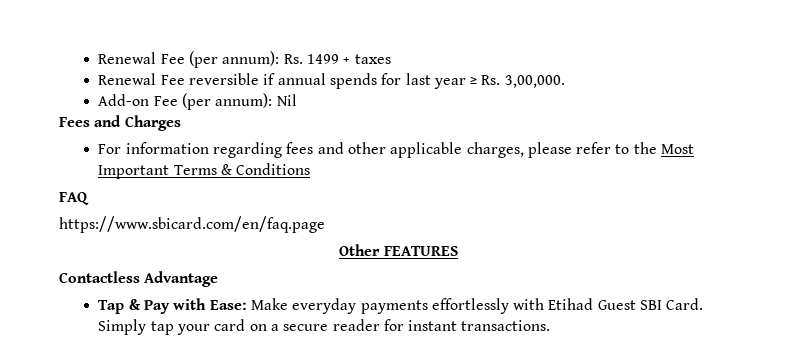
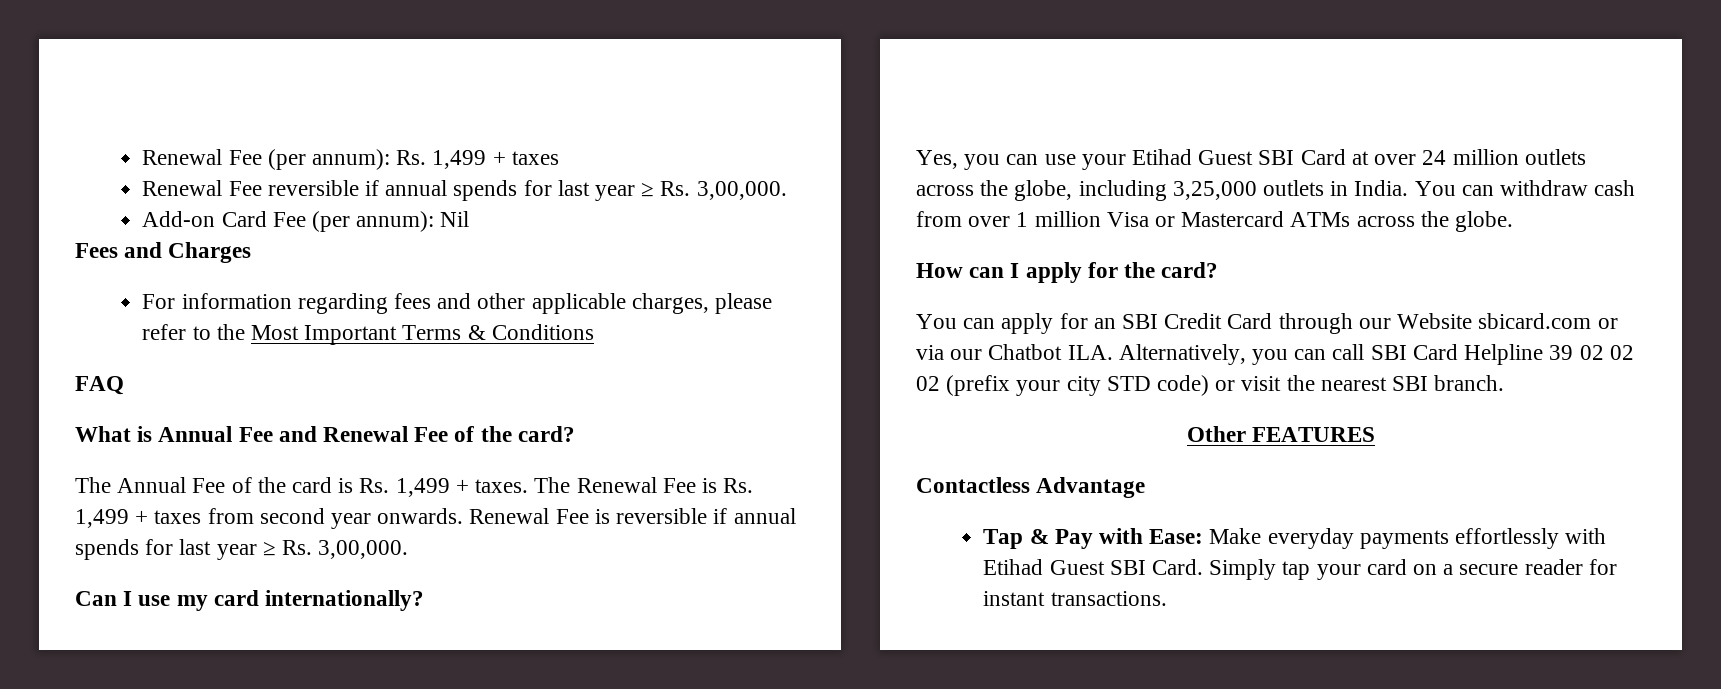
- Renewal Fee (per annum): Rs. 1499 + taxes
+ Renewal Fee (per annum): Rs. 1,499 + taxes
- Add-on Fee (per annum): Nil
+ Add-on Card Fee (per annum): Nil
- https://www.sbicard.com/en/faq.page
+ What is Annual Fee and Renewal Fee of the card?
+ The Annual Fee of the card is Rs. 1,499 + taxes. The Renewal Fee is Rs. 1,499 + taxes from second year onwards. Renewal Fee is reversible if annual spends for last year ≥ Rs. 3,00,000.
+ Can I use my card internationally?
+ Yes, you can use your Etihad Guest SBI Card at over 24 million outlets across the globe, including 3,25,000 outlets in India. You can withdraw cash from over 1 million Visa or Mastercard ATMs across the globe.
+ How can I apply for the card?
+ You can apply for an SBI Credit Card through our Website sbicard.com or via our Chatbot ILA. Alternatively, you can call SBI Card Helpline 39 02 02 02 (prefix your city STD code) or visit the nearest SBI branch.

